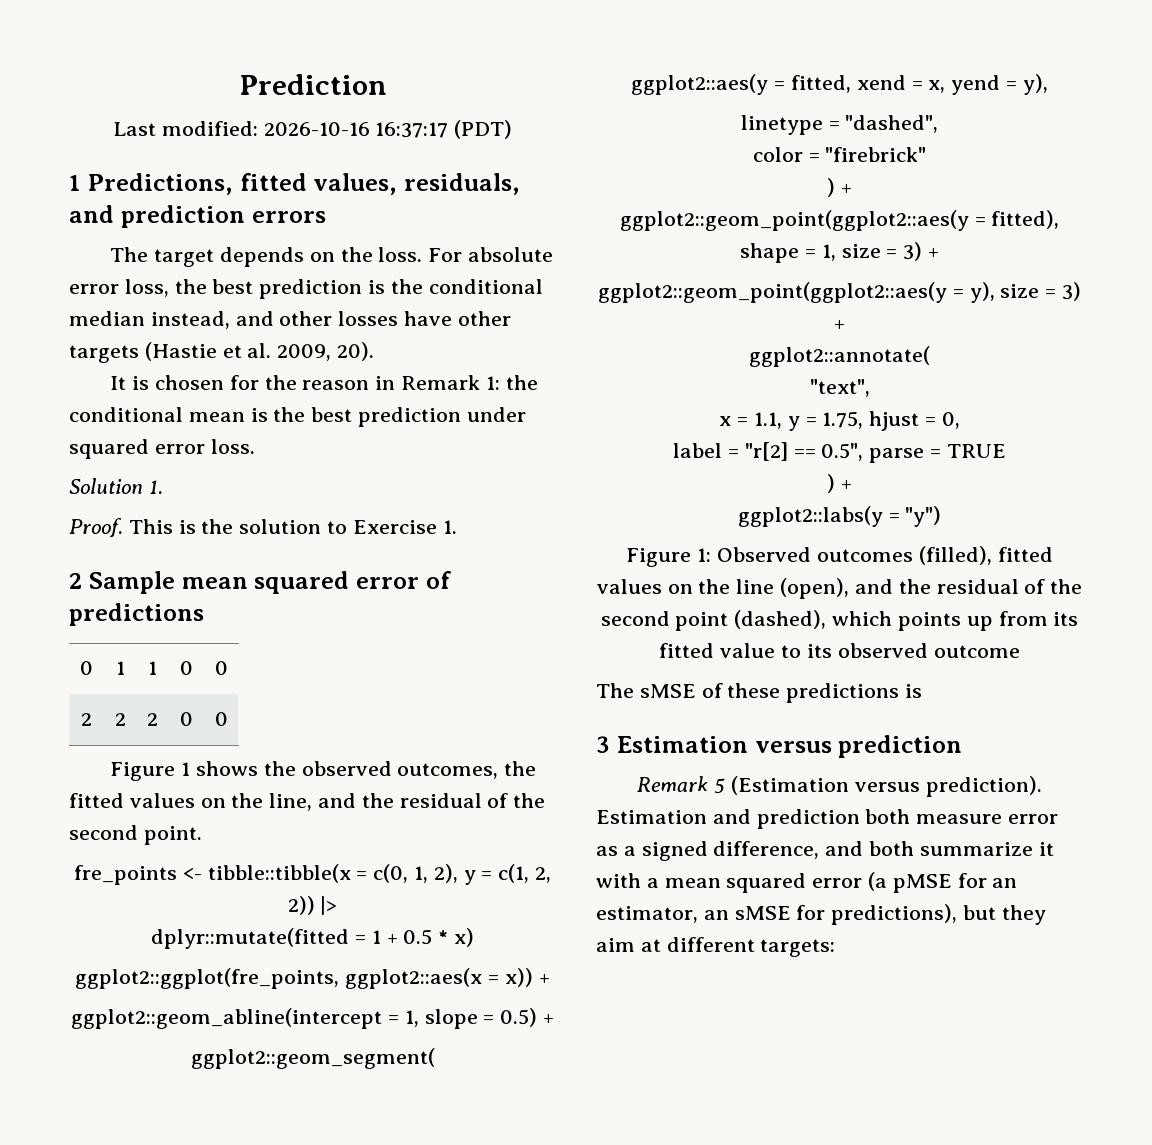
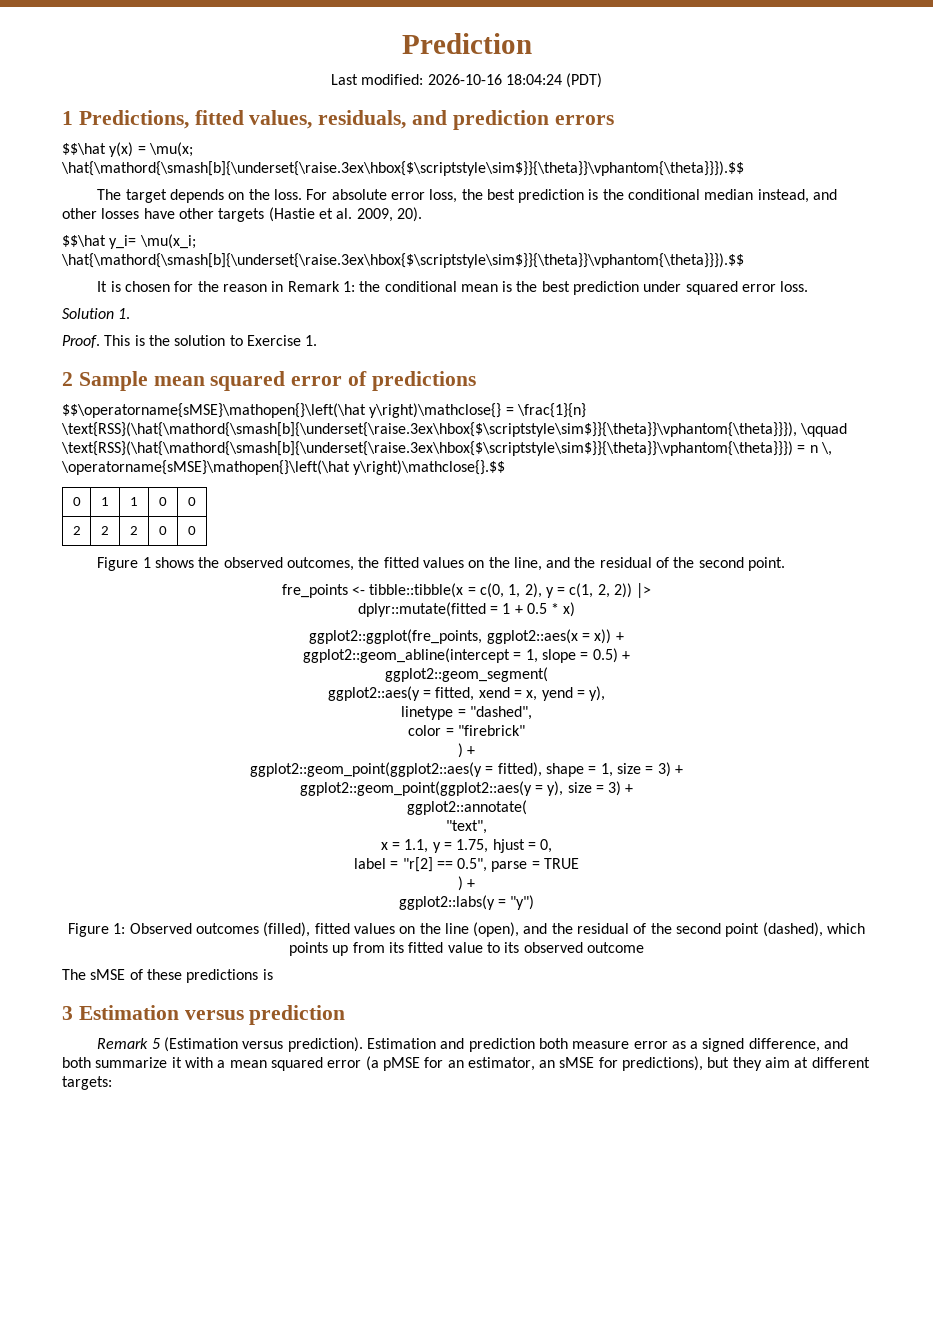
- Last modified: 2026-10-16 16:37:17 (PDT)
+ Last modified: 2026-10-16 18:04:24 (PDT)
+ $$\hat y(x) = \mu(x; \hat{\mathord{\smash[b]{\underset{\raise.3ex\hbox{$\scriptstyle\sim$}}{\theta}}\vphantom{\theta}}}).$$
+ $$\hat y_i= \mu(x_i; \hat{\mathord{\smash[b]{\underset{\raise.3ex\hbox{$\scriptstyle\sim$}}{\theta}}\vphantom{\theta}}}).$$
+ $$\operatorname{sMSE}\mathopen{}\left(\hat y\right)\mathclose{} = \frac{1}{n} \text{RSS}(\hat{\mathord{\smash[b]{\underset{\raise.3ex\hbox{$\scriptstyle\sim$}}{\theta}}\vphantom{\theta}}}), \qquad \text{RSS}(\hat{\mathord{\smash[b]{\underset{\raise.3ex\hbox{$\scriptstyle\sim$}}{\theta}}\vphantom{\theta}}}) = n \, \operatorname{sMSE}\mathopen{}\left(\hat y\right)\mathclose{}.$$

